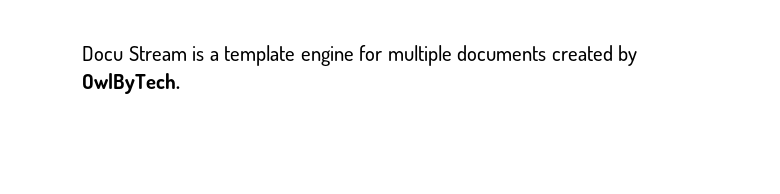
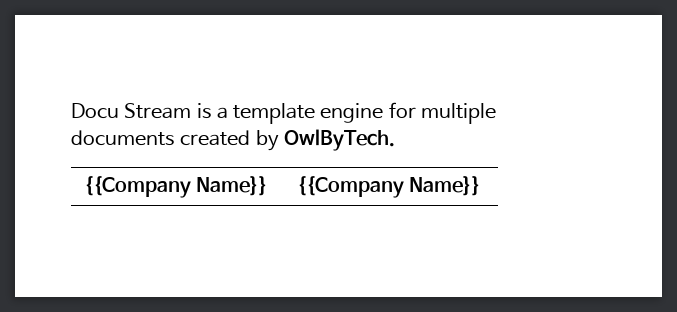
+ {{Company Name}} | {{Company Name}}

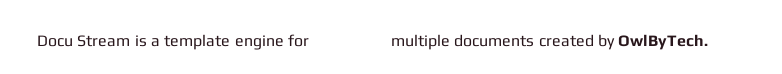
- {{Company Name}} | {{Company Name}}

